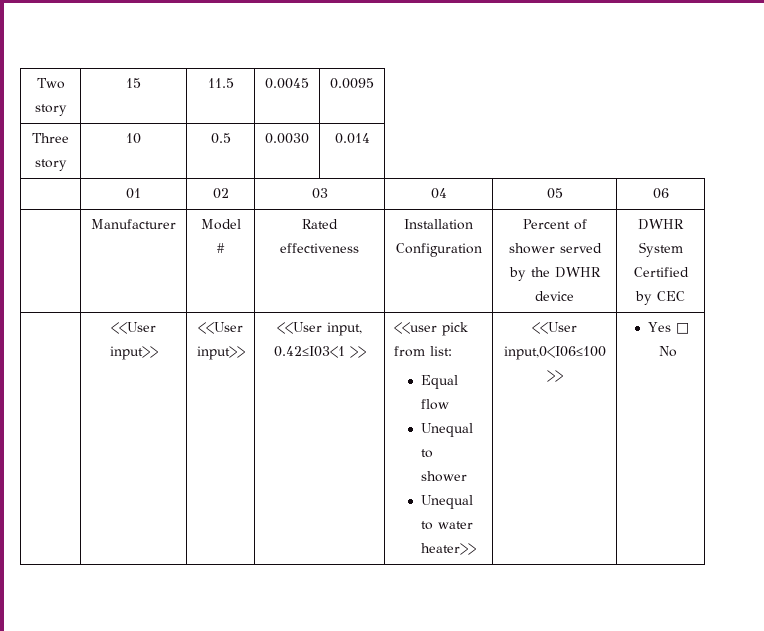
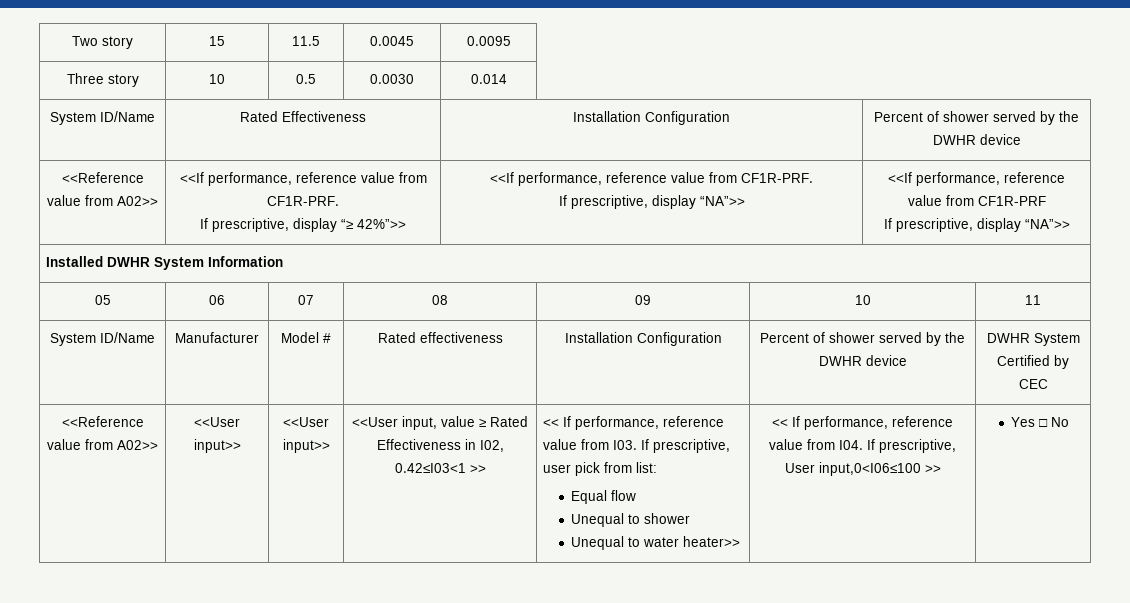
- | 01 | 02 | 03 | 04 | 05 | 06
- | Manufacturer | Model # | Rated effectiveness | Installation Configuration | Percent of shower served by the DWHR device | DWHR System Certified by CEC
+ System ID/Name | Rated Effectiveness | Installation Configuration | Percent of shower served by the DWHR device
+ <<Reference value from A02>> | <<If performance, reference value from CF1R-PRF.
+ If prescriptive, display “≥ 42%”>> | <<If performance, reference value from CF1R-PRF.
+ If prescriptive, display “NA”>> | <<If performance, reference value from CF1R-PRF
+ If prescriptive, display “NA”>>
+ Installed DWHR System Information
+ 05 | 06 | 07 | 08 | 09 | 10 | 11
+ System ID/Name | Manufacturer | Model # | Rated effectiveness | Installation Configuration | Percent of shower served by the DWHR device | DWHR System Certified by CEC
+ <<Reference value from A02>>
- <<User input, 0.42≤I03<1 >> | <<user pick from list:
+ <<User input, value ≥ Rated Effectiveness in I02, 0.42≤I03<1 >> | << If performance, reference value from I03. If prescriptive, user pick from list:
- <<User input,0<I06≤100 >>
+ << If performance, reference value from I04. If prescriptive, User input,0<I06≤100 >>

